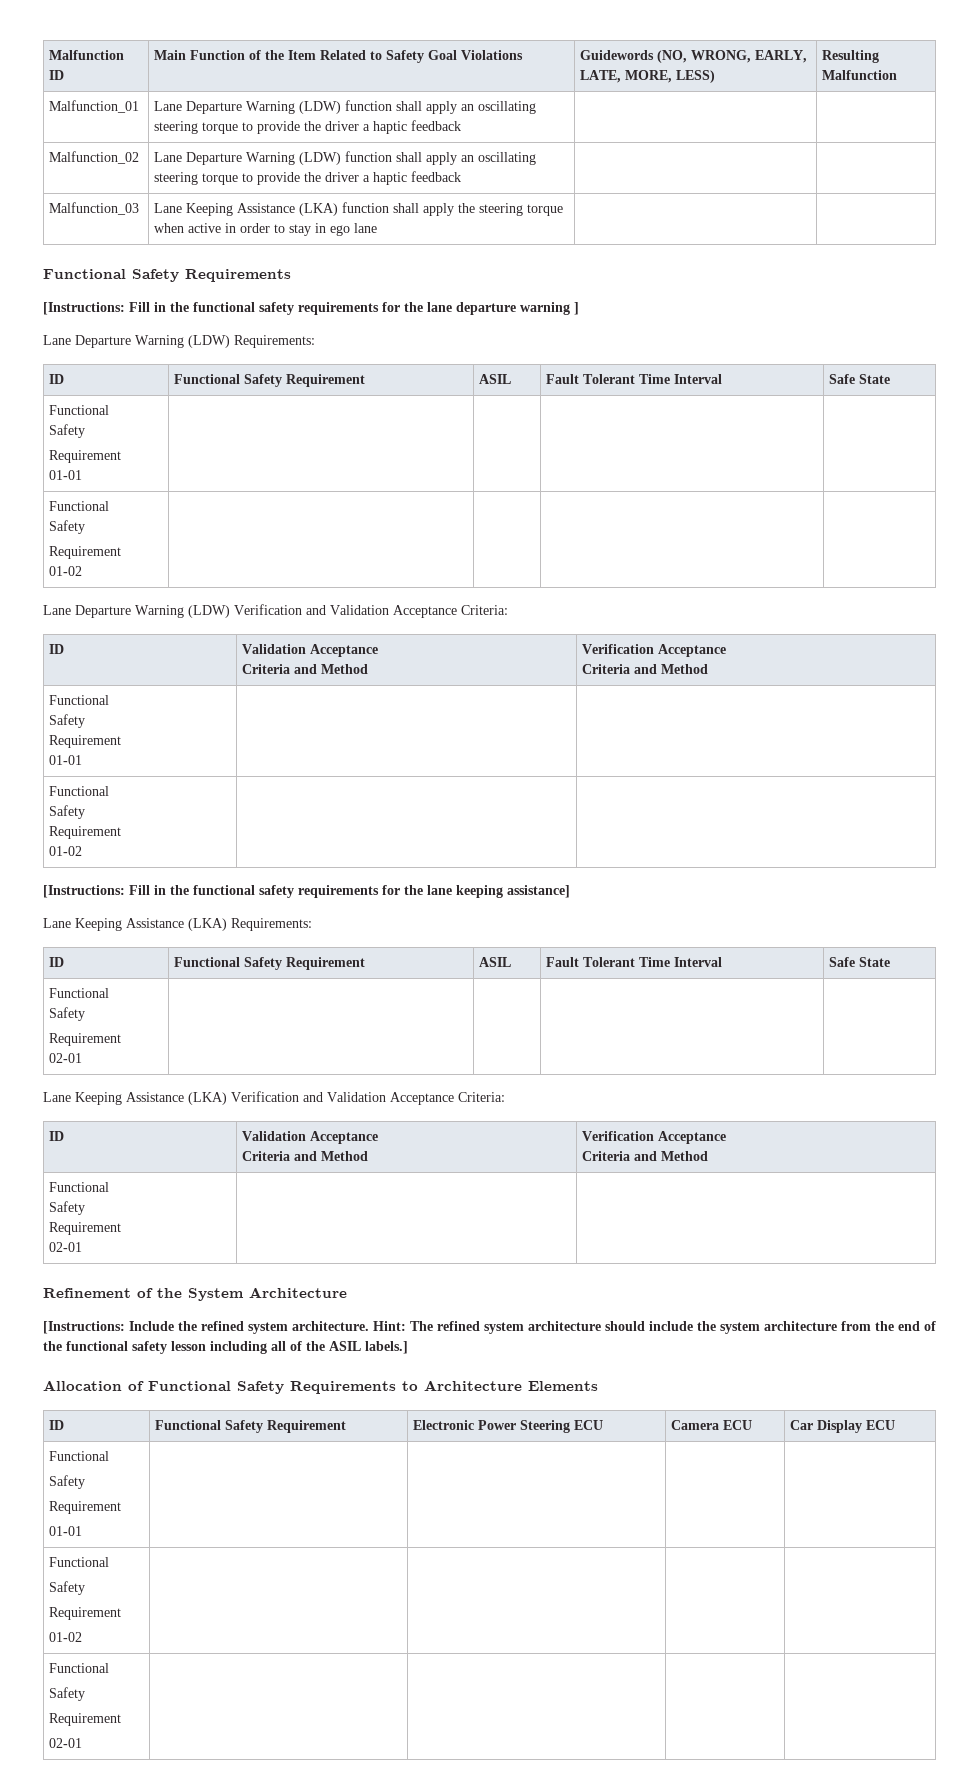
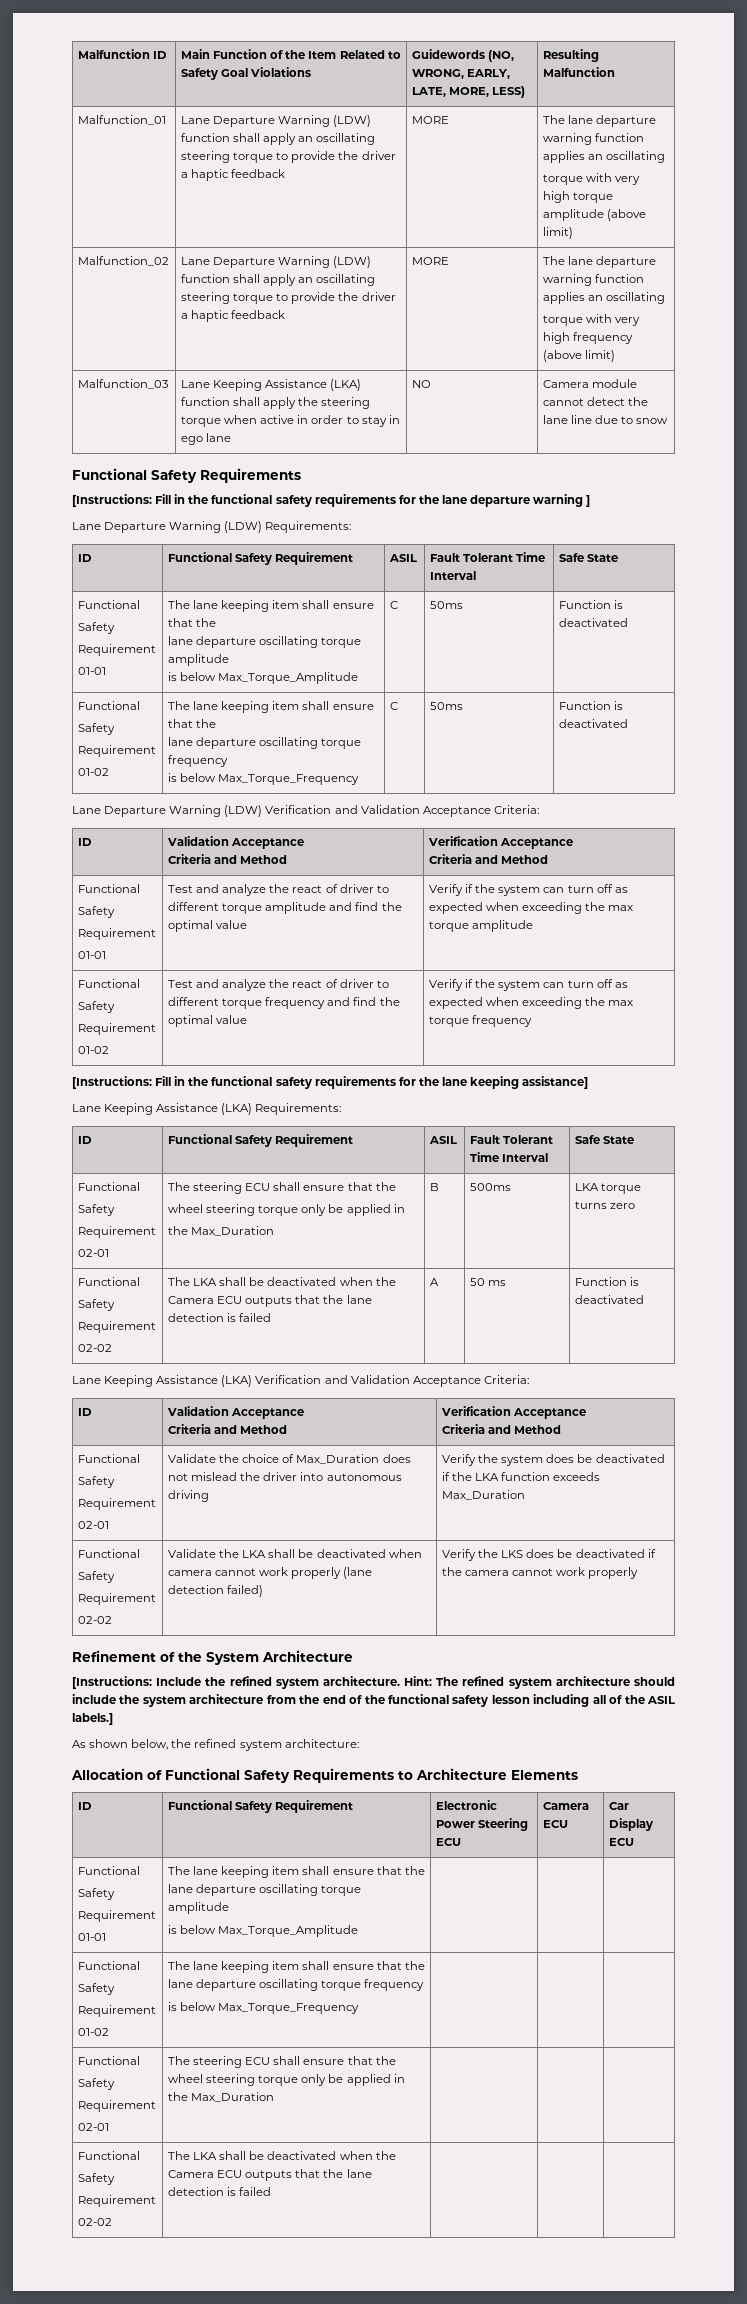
- Malfunction_01 | Lane Departure Warning (LDW) function shall apply an oscillating steering torque to provide the driver a haptic feedback | |
+ Malfunction_01 | Lane Departure Warning (LDW) function shall apply an oscillating steering torque to provide the driver a haptic feedback | MORE | The lane departure warning function applies an oscillating
+ torque with very high torque amplitude (above limit)
- Malfunction_02 | Lane Departure Warning (LDW) function shall apply an oscillating steering torque to provide the driver a haptic feedback | |
+ Malfunction_02 | Lane Departure Warning (LDW) function shall apply an oscillating steering torque to provide the driver a haptic feedback | MORE | The lane departure warning function applies an oscillating
+ torque with very high frequency (above limit)
- Malfunction_03 | Lane Keeping Assistance (LKA) function shall apply the steering torque when active in order to stay in ego lane | |
+ Malfunction_03 | Lane Keeping Assistance (LKA) function shall apply the steering torque when active in order to stay in ego lane | NO | Camera module cannot detect the lane line due to snow
  Lane Departure Warning (LDW) Requirements:
  ID | Functional Safety Requirement | ASIL | Fault Tolerant Time Interval | Safe State
  Functional
  Safety
  Requirement
- 01-01 | | | |
+ 01-01 | The lane keeping item shall ensure that the
+ lane departure oscillating torque amplitude
+ is below Max_Torque_Amplitude | C | 50ms | Function is deactivated
  Functional
  Safety
  Requirement
- 01-02 | | | |
+ 01-02 | The lane keeping item shall ensure that the
+ lane departure oscillating torque frequency
+ is below Max_Torque_Frequency | C | 50ms | Function is deactivated
  Lane Departure Warning (LDW) Verification and Validation Acceptance Criteria:
  ID | Validation Acceptance
  Criteria and Method | Verification Acceptance
  Criteria and Method
  Functional
  Safety
  Requirement
- 01-01 | |
+ 01-01 | Test and analyze the react of driver to different torque amplitude and find the optimal value | Verify if the system can turn off as expected when exceeding the max torque amplitude
  Functional
  Safety
  Requirement
- 01-02 | |
+ 01-02 | Test and analyze the react of driver to different torque frequency and find the optimal value | Verify if the system can turn off as expected when exceeding the max torque frequency
  Lane Keeping Assistance (LKA) Requirements:
  ID | Functional Safety Requirement | ASIL | Fault Tolerant Time Interval | Safe State
  Functional
  Safety
  Requirement
- 02-01 | | | |
+ 02-01 | The steering ECU shall ensure that the
+ wheel steering torque only be applied in
+ the Max_Duration | B | 500ms | LKA torque turns zero
+ Functional
+ Safety
+ Requirement
+ 02-02 | The LKA shall be deactivated when the Camera ECU outputs that the lane detection is failed | A | 50 ms | Function is deactivated
  Lane Keeping Assistance (LKA) Verification and Validation Acceptance Criteria:
  ID | Validation Acceptance
  Criteria and Method | Verification Acceptance
  Criteria and Method
  Functional
  Safety
  Requirement
- 02-01 | |
+ 02-01 | Validate the choice of Max_Duration does not mislead the driver into autonomous driving | Verify the system does be deactivated if the LKA function exceeds Max_Duration
+ Functional
+ Safety
+ Requirement
+ 02-02 | Validate the LKA shall be deactivated when camera cannot work properly (lane detection failed) | Verify the LKS does be deactivated if the camera cannot work properly
+ As shown below, the refined system architecture:
  ID | Functional Safety Requirement | Electronic Power Steering ECU | Camera ECU | Car Display ECU
  Functional
  Safety
  Requirement
- 01-01 | | | |
+ 01-01 | The lane keeping item shall ensure that the lane departure oscillating torque amplitude
+ is below Max_Torque_Amplitude | | |
  Functional
  Safety
  Requirement
- 01-02 | | | |
+ 01-02 | The lane keeping item shall ensure that the lane departure oscillating torque frequency
+ is below Max_Torque_Frequency | | |
  Functional
  Safety
  Requirement
- 02-01 | | | |
+ 02-01 | The steering ECU shall ensure that the wheel steering torque only be applied in the Max_Duration | | |
+ Functional
+ Safety
+ Requirement
+ 02-02 | The LKA shall be deactivated when the Camera ECU outputs that the lane detection is failed | | |

